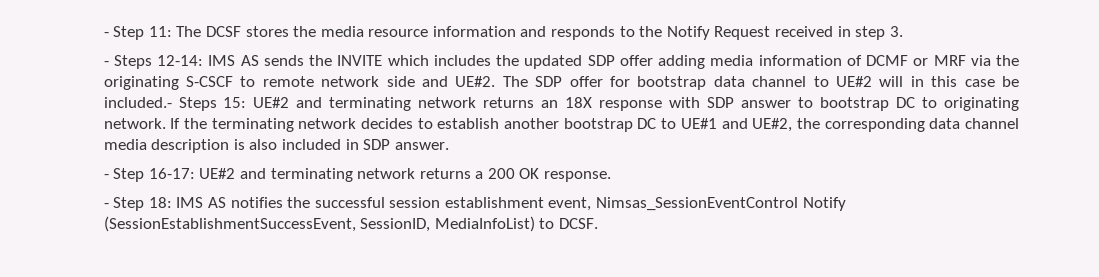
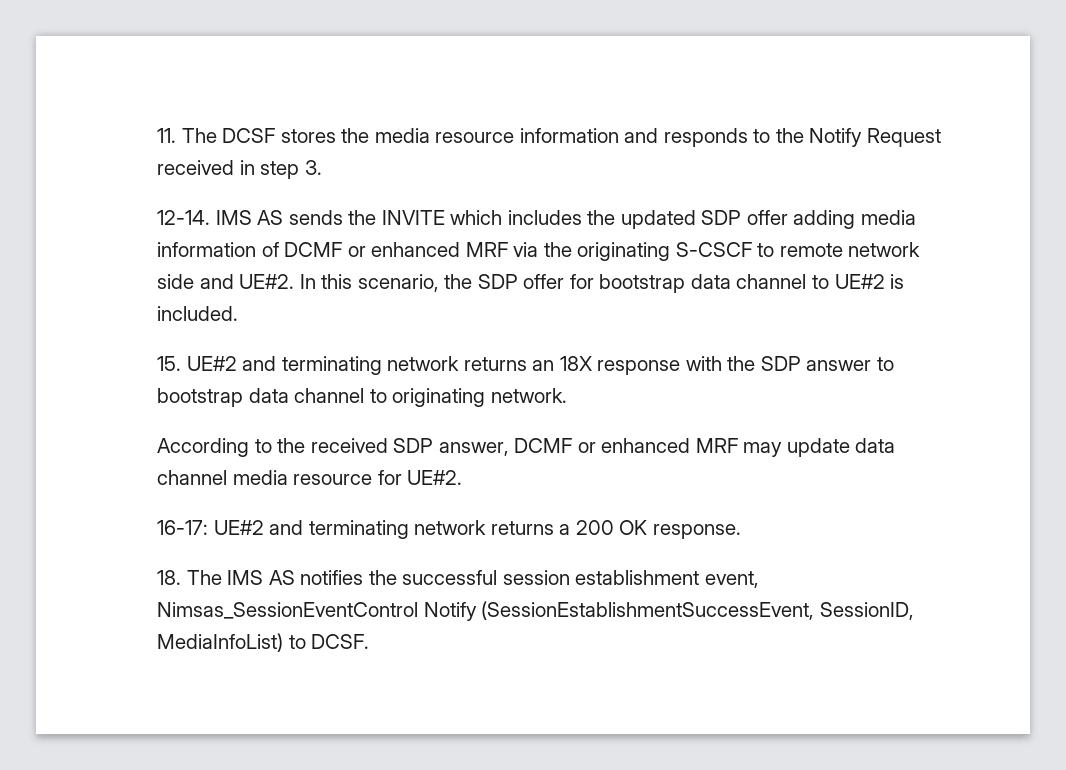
- - Step 11: The DCSF stores the media resource information and responds to the Notify Request received in step 3.
+ 11. The DCSF stores the media resource information and responds to the Notify Request received in step 3.
- - Steps 12-14: IMS AS sends the INVITE which includes the updated SDP offer adding media information of DCMF or MRF via the originating S-CSCF to remote network side and UE#2.
+ 12-14. IMS AS sends the INVITE which includes the updated SDP offer adding media information of DCMF or enhanced MRF via the originating S-CSCF to remote network side and UE#2.
- The SDP offer for bootstrap data channel to UE#2 will in this case be included.- Steps 15: UE#2 and terminating network returns an 18X response with SDP answer to bootstrap DC to originating network. If the terminating network decides to establish another bootstrap DC to UE#1 and UE#2, the corresponding data channel media description is also included in SDP answer.
- - Step 16-17: UE#2 and terminating network returns a 200 OK response.
+ In this scenario, the SDP offer for bootstrap data channel to UE#2 is included.
+ 15. UE#2 and terminating network returns an 18X response with the SDP answer to bootstrap data channel to originating network.
+ According to the received SDP answer, DCMF or enhanced MRF may update data channel media resource for UE#2.
+ 16-17: UE#2 and terminating network returns a 200 OK response.
- - Step 18: IMS AS notifies the successful session establishment event, Nimsas_SessionEventControl Notify (SessionEstablishmentSuccessEvent, SessionID, MediaInfoList) to DCSF.
+ 18. The IMS AS notifies the successful session establishment event, Nimsas_SessionEventControl Notify (SessionEstablishmentSuccessEvent, SessionID, MediaInfoList) to DCSF.

